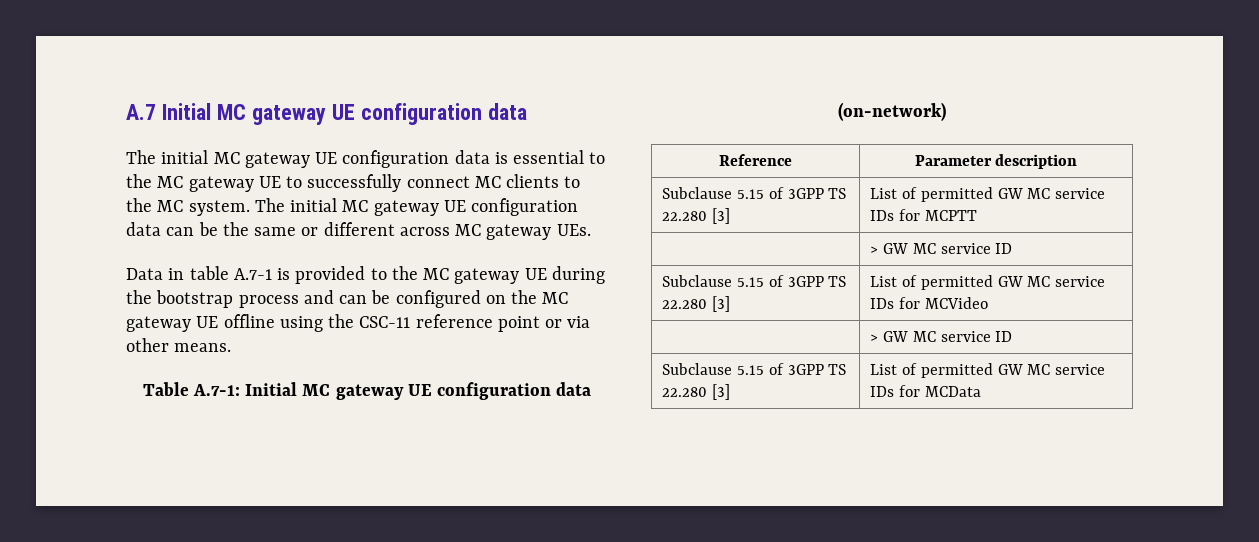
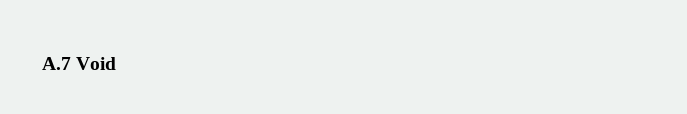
- A.7 Initial MC gateway UE configuration data
- The initial MC gateway UE configuration data is essential to the MC gateway UE to successfully connect MC clients to the MC system. The initial MC gateway UE configuration data can be the same or different across MC gateway UEs.
- Data in table A.7-1 is provided to the MC gateway UE during the bootstrap process and can be configured on the MC gateway UE offline using the CSC-11 reference point or via other means.
- Table A.7-1: Initial MC gateway UE configuration data (on-network)
- Reference | Parameter description
- Subclause 5.15 of 3GPP TS 22.280 [3] | List of permitted GW MC service IDs for MCPTT
- | > GW MC service ID
- Subclause 5.15 of 3GPP TS 22.280 [3] | List of permitted GW MC service IDs for MCVideo
- | > GW MC service ID
- Subclause 5.15 of 3GPP TS 22.280 [3] | List of permitted GW MC service IDs for MCData
+ A.7 Void

